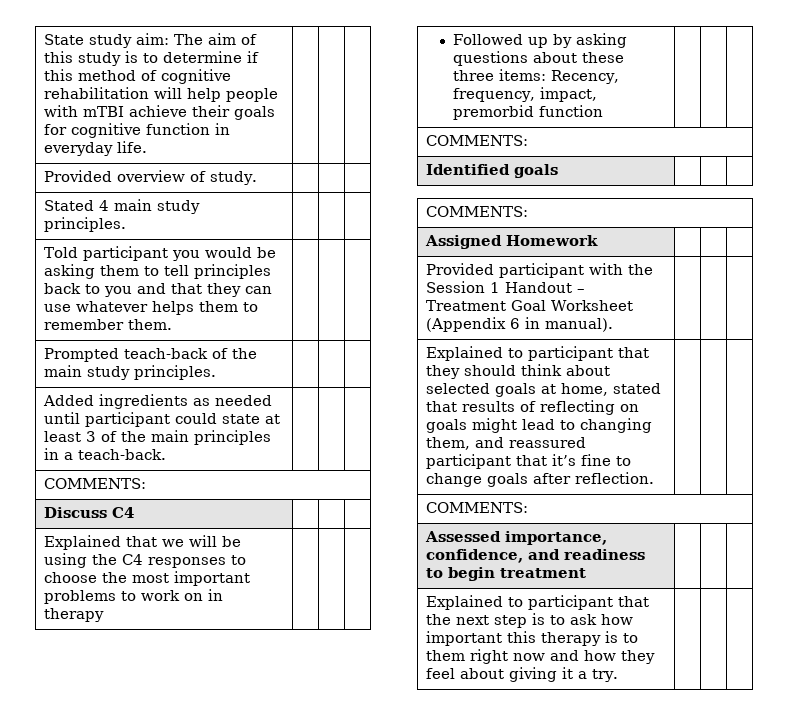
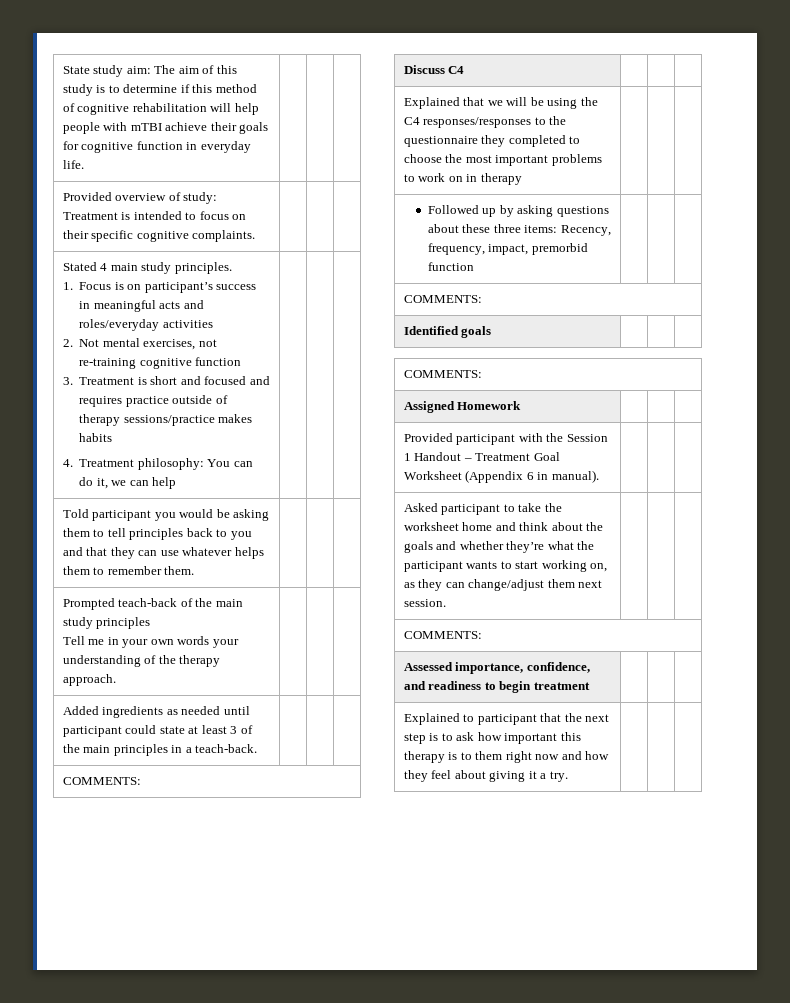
- Provided overview of study. | | |
+ Provided overview of study: Treatment is intended to focus on their specific cognitive complaints. | | |
+ 1. Focus is on participant’s success in meaningful acts and roles/everyday activities
+ 2. Not mental exercises, not re-training cognitive function
+ 3. Treatment is short and focused and requires practice outside of therapy sessions/practice makes habits
+ 4. Treatment philosophy: You can do it, we can help
- Prompted teach-back of the main study principles. | | |
+ Prompted teach-back of the main study principles
+ Tell me in your own words your understanding of the therapy approach. | | |
- Explained that we will be using the C4 responses to choose the most important problems to work on in therapy | | |
+ Explained that we will be using the C4 responses/responses to the questionnaire they completed to choose the most important problems to work on in therapy | | |
- Explained to participant that they should think about selected goals at home, stated that results of reflecting on goals might lead to changing them, and reassured participant that it’s fine to change goals after reflection. | | |
+ Asked participant to take the worksheet home and think about the goals and whether they’re what the participant wants to start working on, as they can change/adjust them next session. | | |

